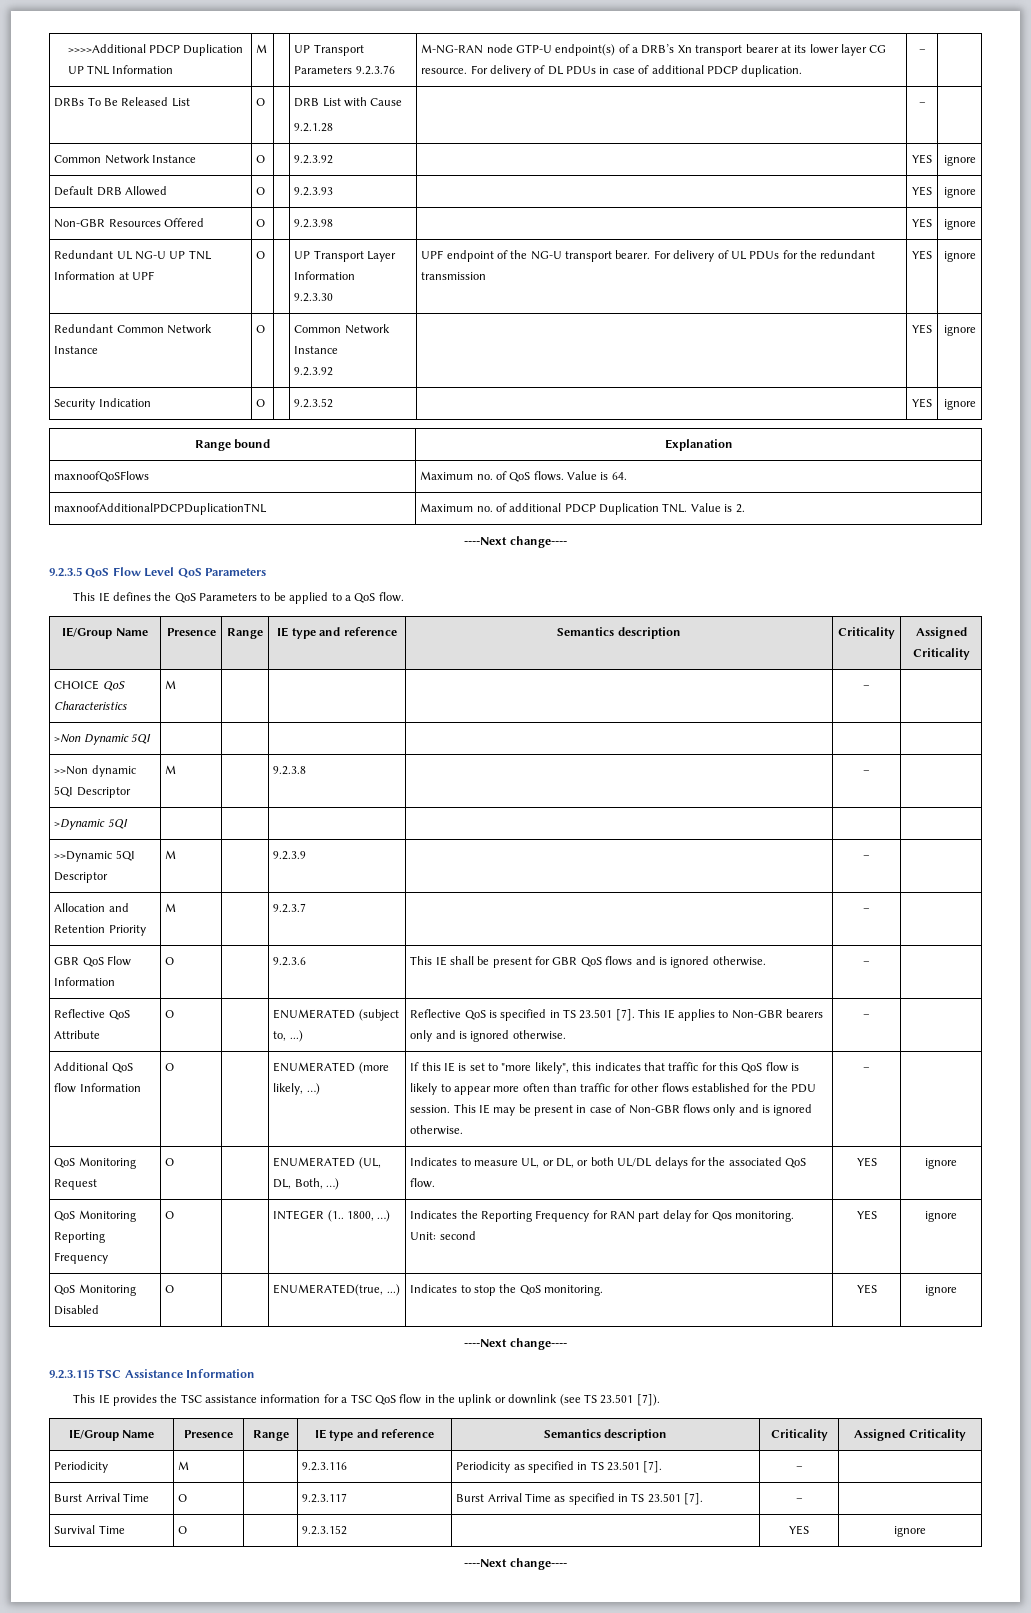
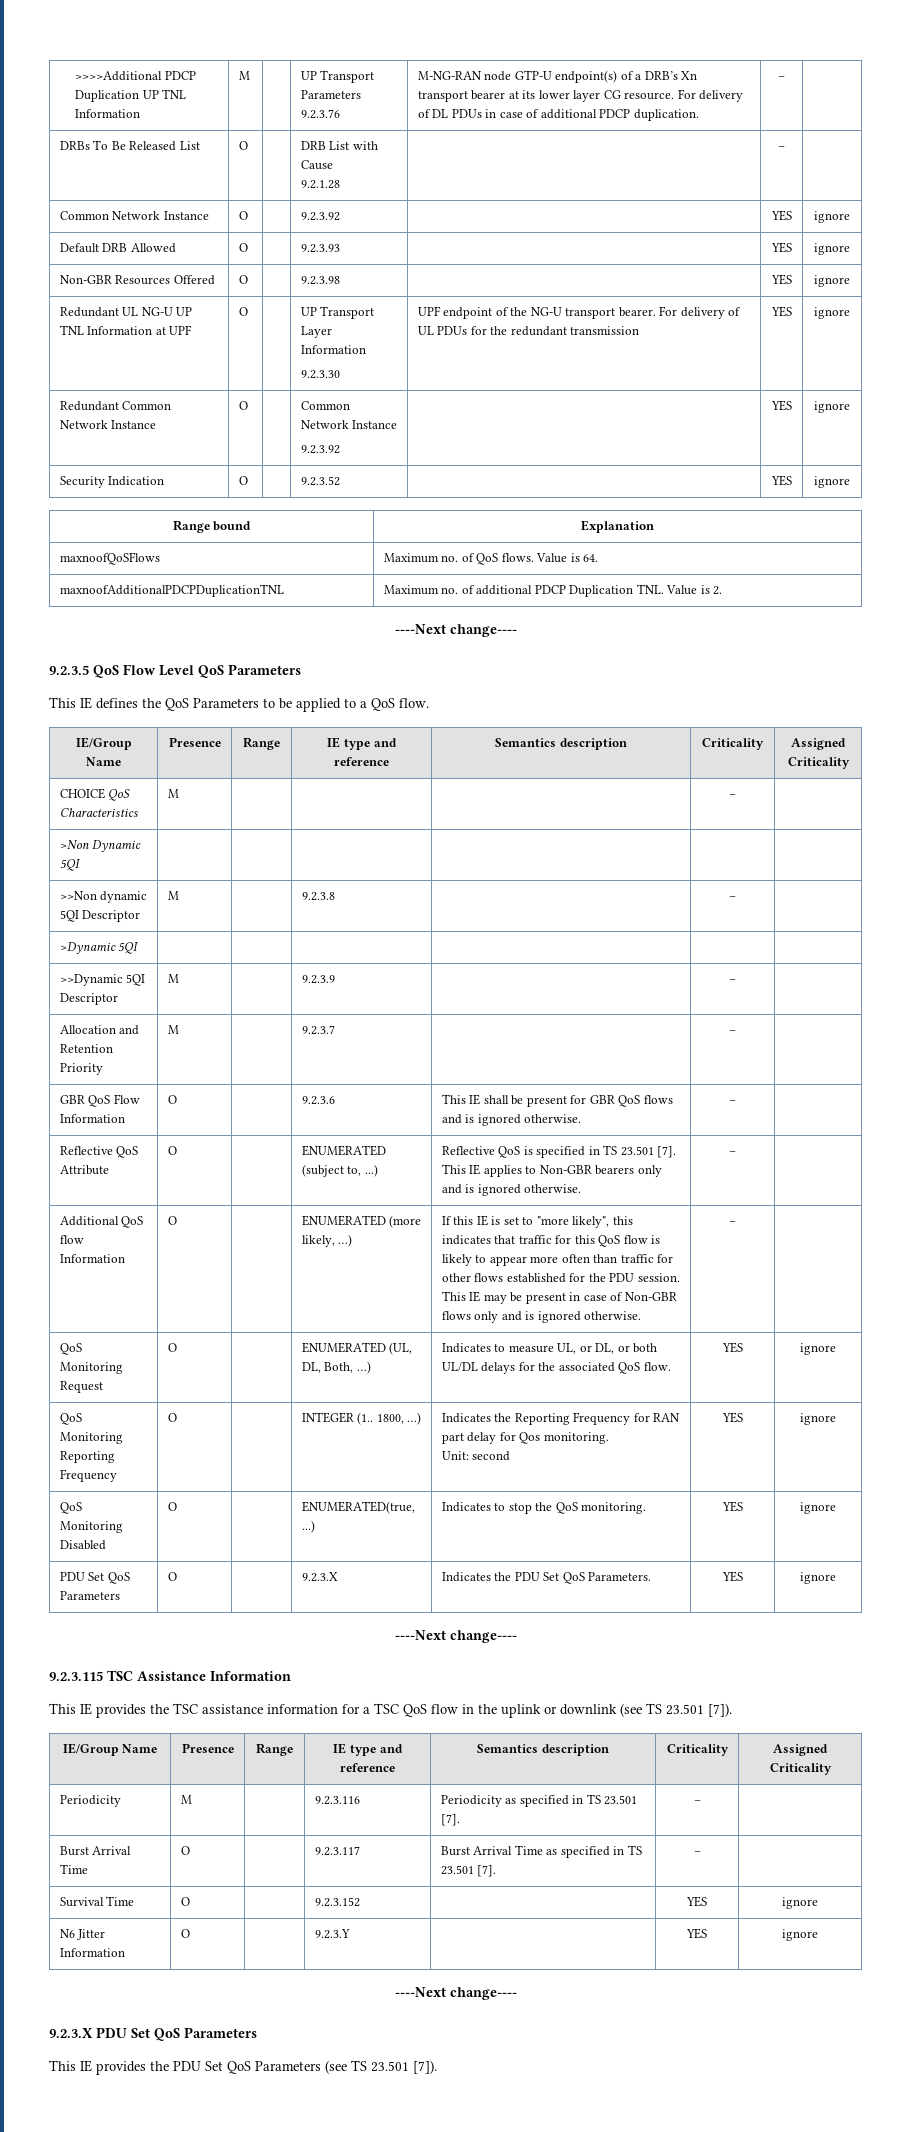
+ PDU Set QoS Parameters | O | | 9.2.3.X | Indicates the PDU Set QoS Parameters. | YES | ignore
  Survival Time | O | | 9.2.3.152 | | YES | ignore
+ N6 Jitter Information | O | | 9.2.3.Y | | YES | ignore
  ----Next change----
+ 9.2.3.X PDU Set QoS Parameters
+ This IE provides the PDU Set QoS Parameters (see TS 23.501 [7]).

